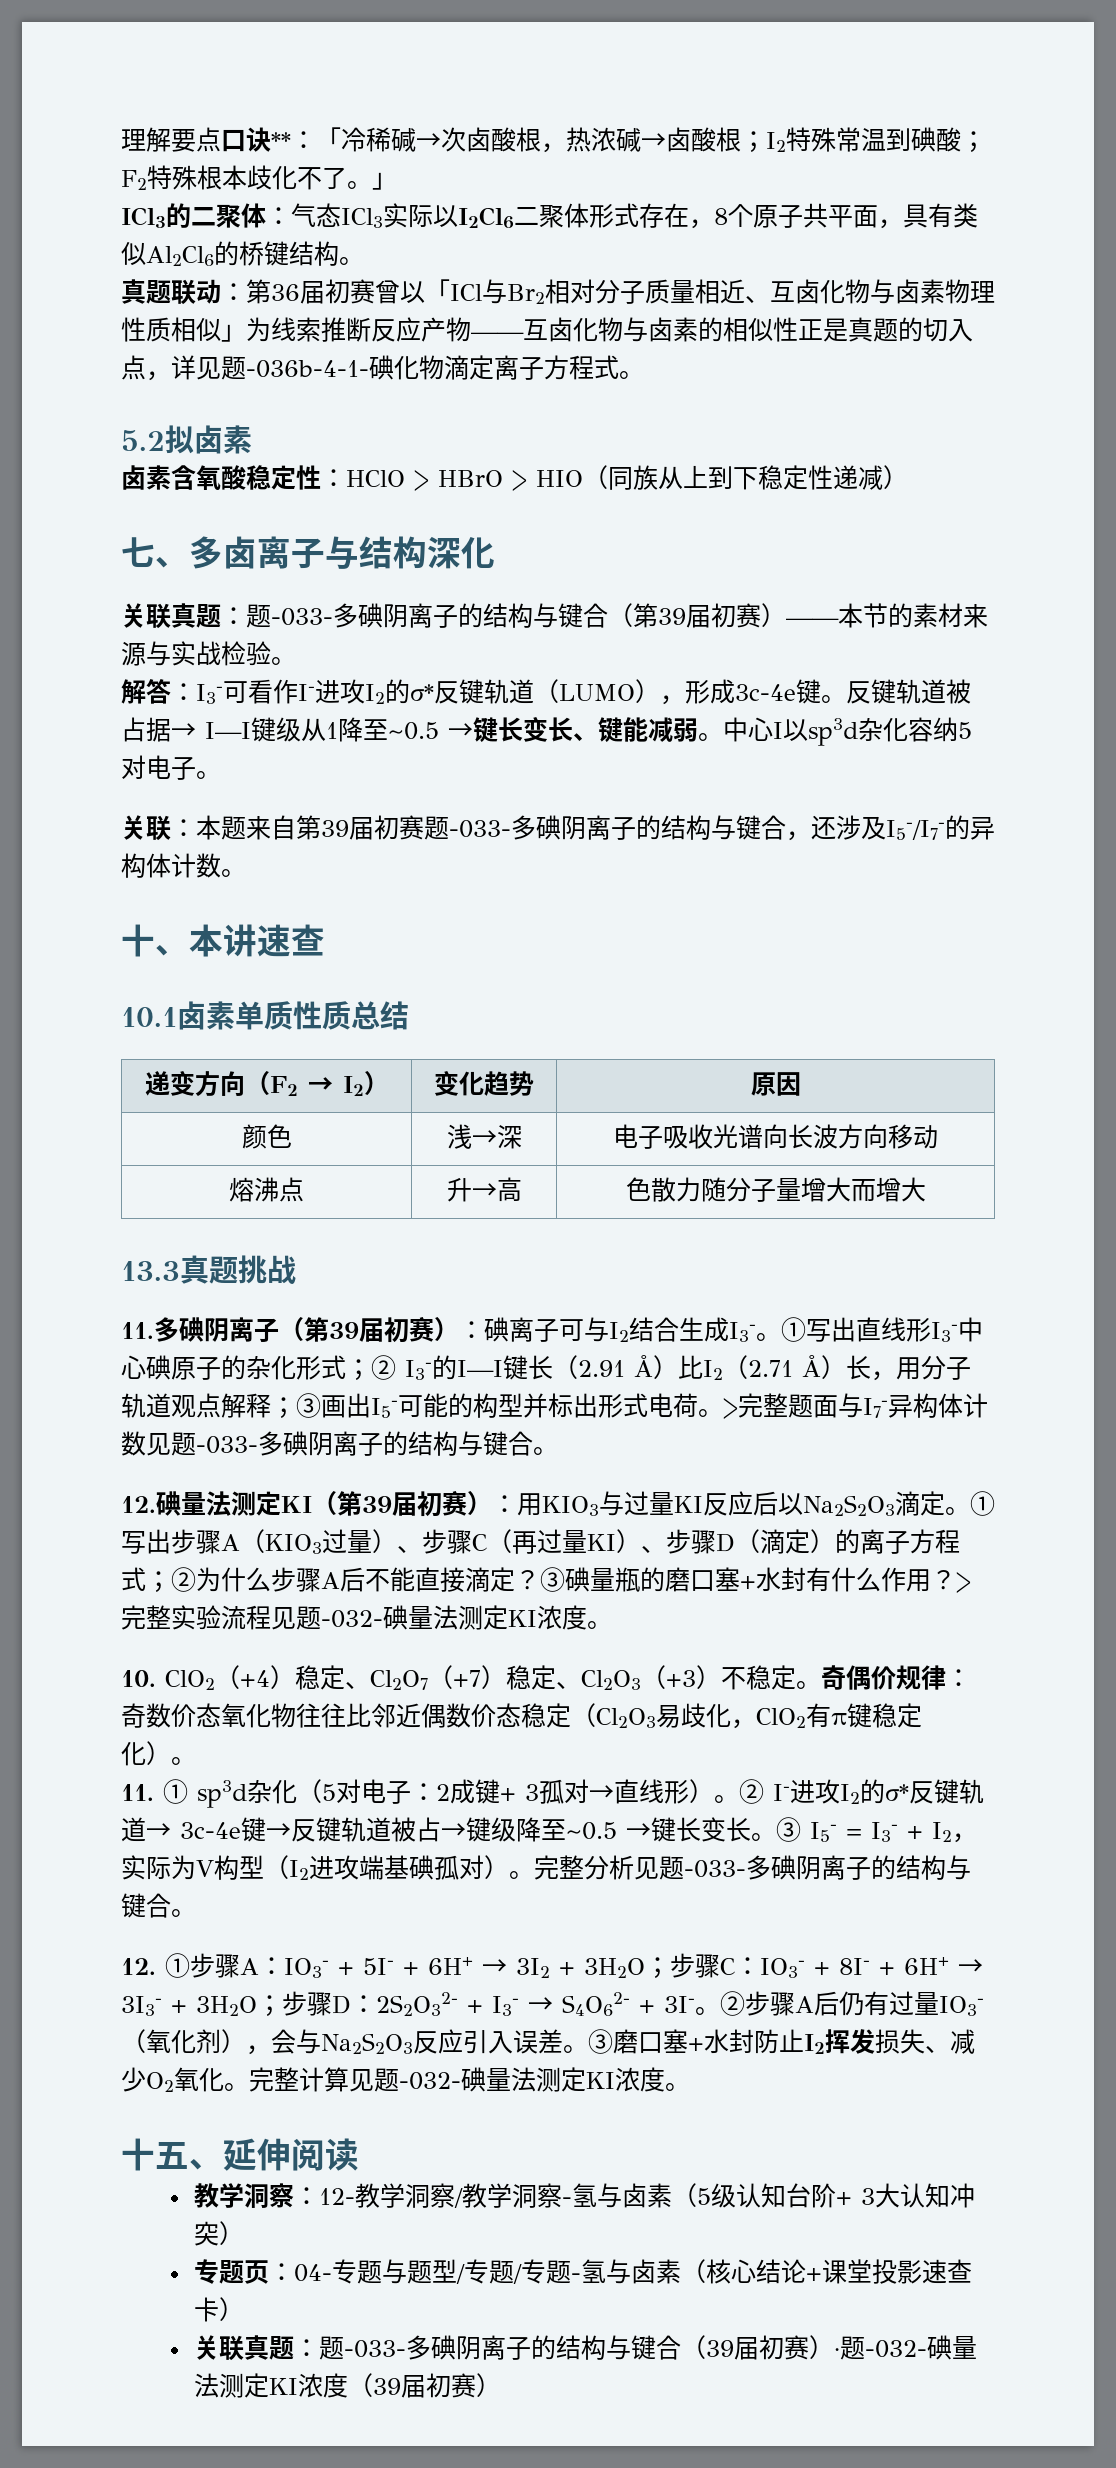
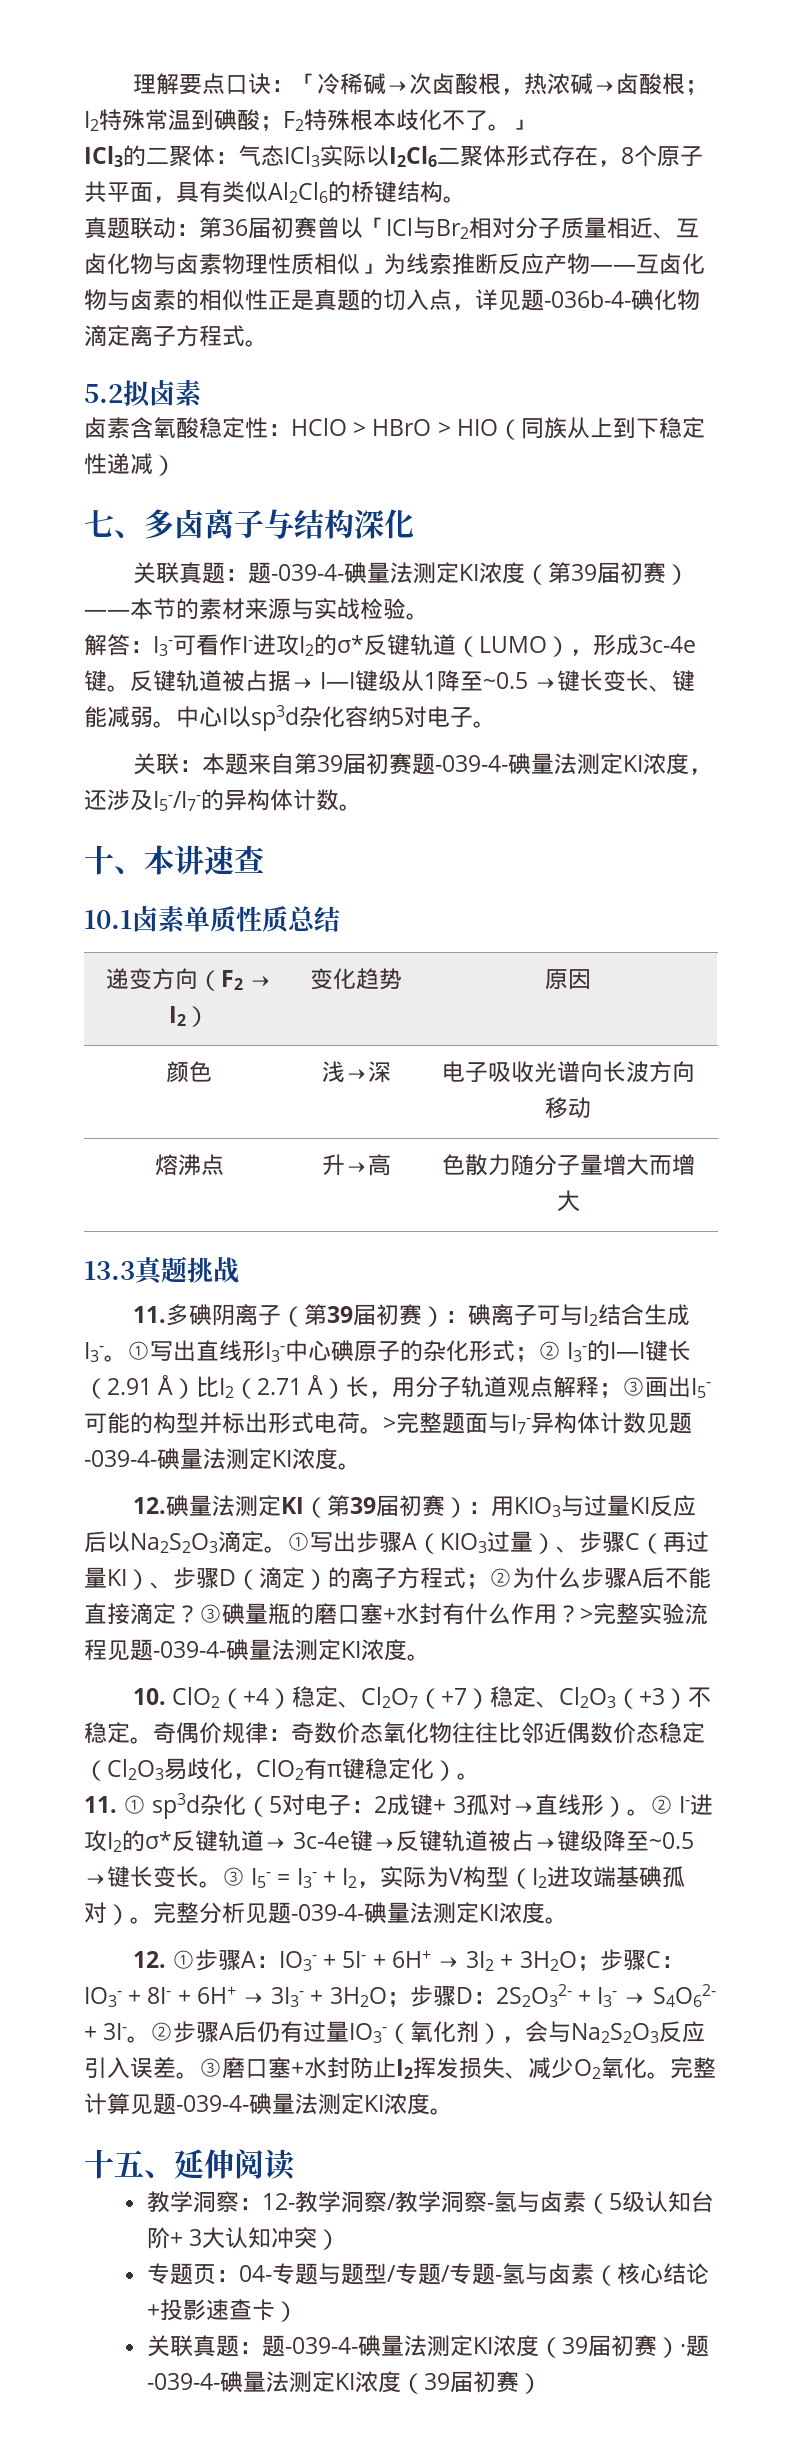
- 理解要点口诀**：「冷稀碱→次卤酸根，热浓碱→卤酸根；I2特殊常温到碘酸；F2特殊根本歧化不了。」
+ 理解要点口诀：「冷稀碱→次卤酸根，热浓碱→卤酸根；I2特殊常温到碘酸；F2特殊根本歧化不了。」
- 真题联动：第36届初赛曾以「ICl与Br2相对分子质量相近、互卤化物与卤素物理性质相似」为线索推断反应产物——互卤化物与卤素的相似性正是真题的切入点，详见题-036b-4-1-碘化物滴定离子方程式。
+ 真题联动：第36届初赛曾以「ICl与Br2相对分子质量相近、互卤化物与卤素物理性质相似」为线索推断反应产物——互卤化物与卤素的相似性正是真题的切入点，详见题-036b-4-碘化物滴定离子方程式。
- 关联真题：题-033-多碘阴离子的结构与键合（第39届初赛）——本节的素材来源与实战检验。
+ 关联真题：题-039-4-碘量法测定KI浓度（第39届初赛）——本节的素材来源与实战检验。
- 关联：本题来自第39届初赛题-033-多碘阴离子的结构与键合，还涉及I5-/I7-的异构体计数。
+ 关联：本题来自第39届初赛题-039-4-碘量法测定KI浓度，还涉及I5-/I7-的异构体计数。
- >完整题面与I7-异构体计数见题-033-多碘阴离子的结构与键合。
+ >完整题面与I7-异构体计数见题-039-4-碘量法测定KI浓度。
- >完整实验流程见题-032-碘量法测定KI浓度。
+ >完整实验流程见题-039-4-碘量法测定KI浓度。
- 完整分析见题-033-多碘阴离子的结构与键合。
+ 完整分析见题-039-4-碘量法测定KI浓度。
- 完整计算见题-032-碘量法测定KI浓度。
+ 完整计算见题-039-4-碘量法测定KI浓度。
- 专题页：04-专题与题型/专题/专题-氢与卤素（核心结论+课堂投影速查卡）
+ 专题页：04-专题与题型/专题/专题-氢与卤素（核心结论+投影速查卡）
- 关联真题：题-033-多碘阴离子的结构与键合（39届初赛）·题-032-碘量法测定KI浓度（39届初赛）
+ 关联真题：题-039-4-碘量法测定KI浓度（39届初赛）·题-039-4-碘量法测定KI浓度（39届初赛）

